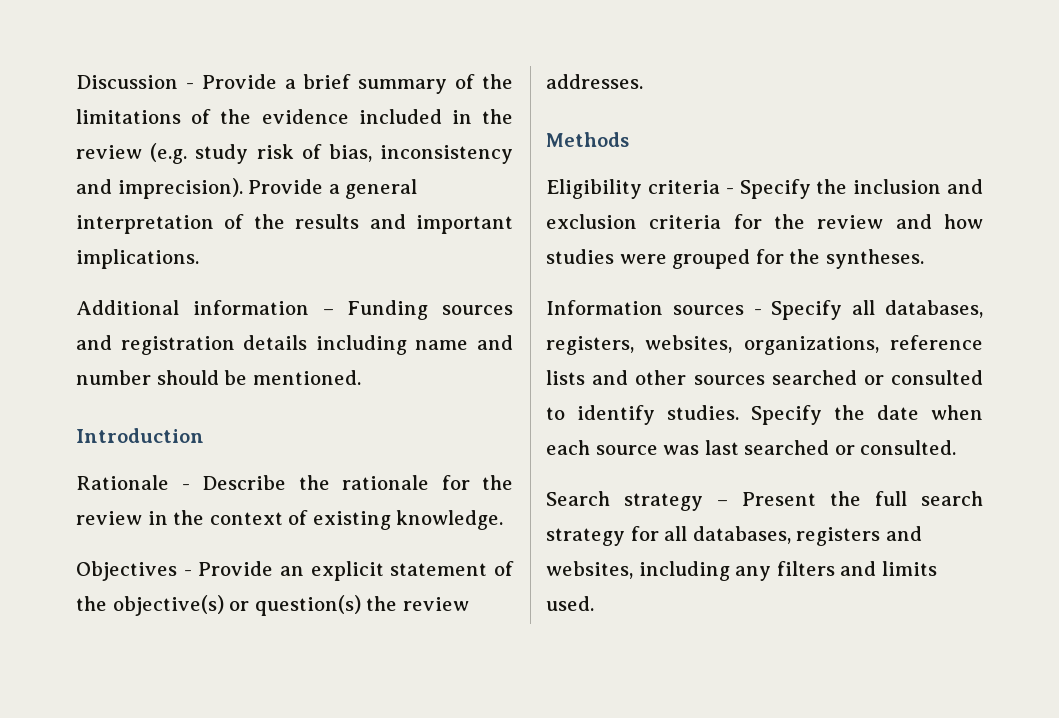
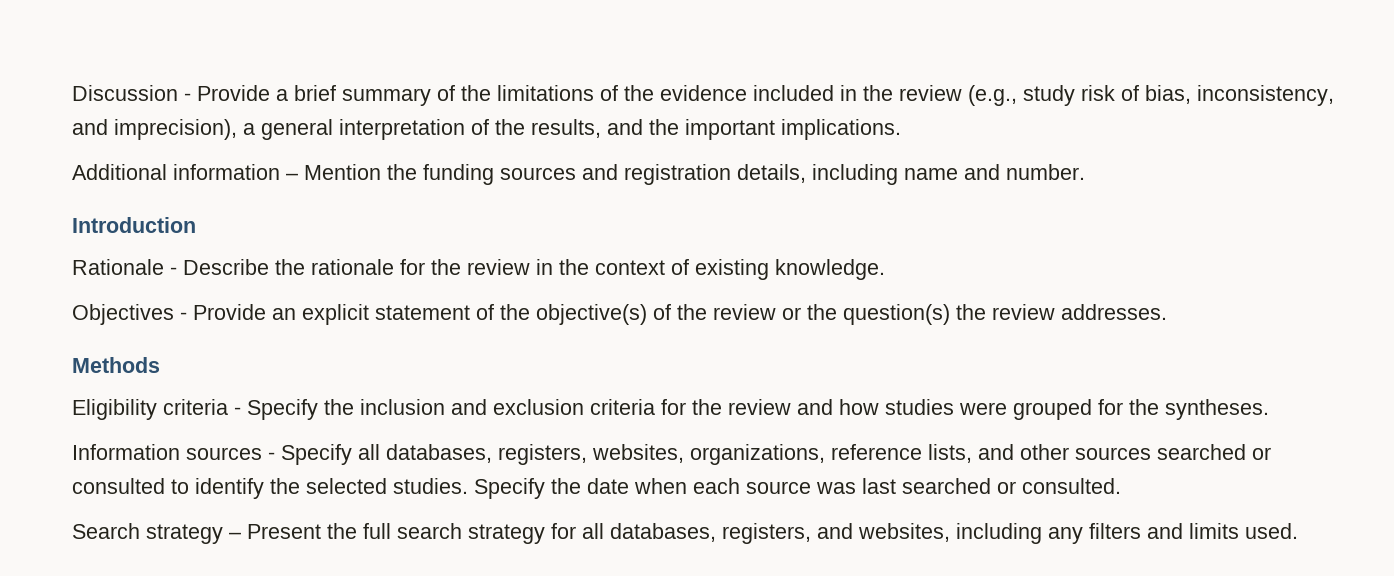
- Discussion - Provide a brief summary of the limitations of the evidence included in the review (e.g. study risk of bias, inconsistency and imprecision). Provide a general interpretation of the results and important implications.
+ Discussion - Provide a brief summary of the limitations of the evidence included in the review (e.g., study risk of bias, inconsistency, and imprecision), a general interpretation of the results, and the important implications.
- Additional information – Funding sources and registration details including name and number should be mentioned.
+ Additional information – Mention the funding sources and registration details, including name and number.
- Objectives - Provide an explicit statement of the objective(s) or question(s) the review addresses.
+ Objectives - Provide an explicit statement of the objective(s) of the review or the question(s) the review addresses.
- Information sources - Specify all databases, registers, websites, organizations, reference lists and other sources searched or consulted to identify studies.
+ Information sources - Specify all databases, registers, websites, organizations, reference lists, and other sources searched or consulted to identify the selected studies.
- Search strategy – Present the full search strategy for all databases, registers and websites, including any filters and limits used.
+ Search strategy – Present the full search strategy for all databases, registers, and websites, including any filters and limits used.

